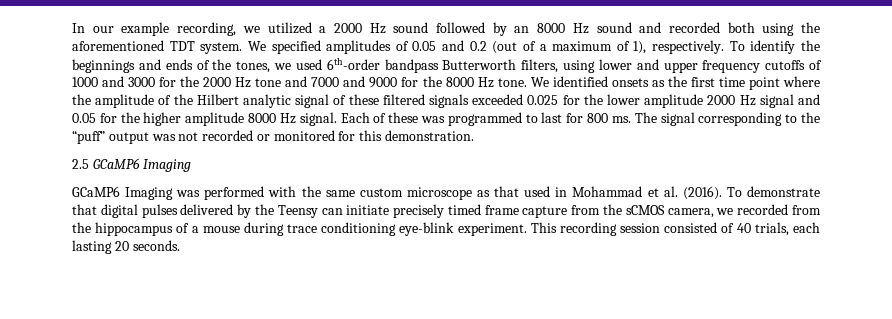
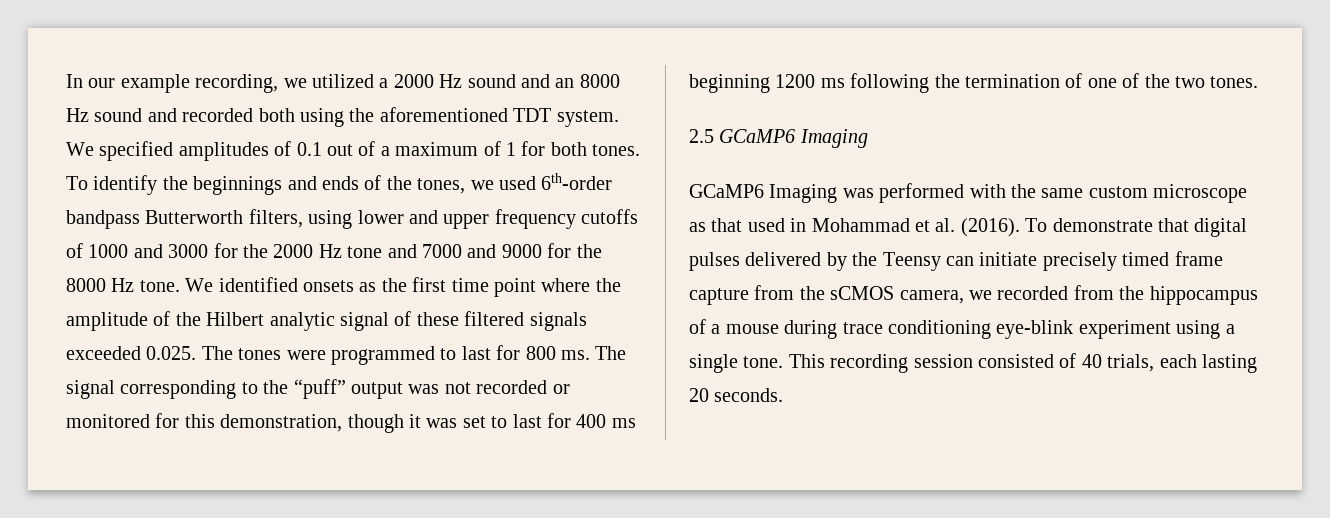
- In our example recording, we utilized a 2000 Hz sound followed by an 8000 Hz sound and recorded both using the aforementioned TDT system.
+ In our example recording, we utilized a 2000 Hz sound and an 8000 Hz sound and recorded both using the aforementioned TDT system.
- We specified amplitudes of 0.05 and 0.2 (out of a maximum of 1), respectively.
+ We specified amplitudes of 0.1 out of a maximum of 1 for both tones.
- We identified onsets as the first time point where the amplitude of the Hilbert analytic signal of these filtered signals exceeded 0.025 for the lower amplitude 2000 Hz signal and 0.05 for the higher amplitude 8000 Hz signal. Each of these was programmed to last for 800 ms.
+ We identified onsets as the first time point where the amplitude of the Hilbert analytic signal of these filtered signals exceeded 0.025. The tones were programmed to last for 800 ms.
- The signal corresponding to the “puff” output was not recorded or monitored for this demonstration.
+ The signal corresponding to the “puff” output was not recorded or monitored for this demonstration, though it was set to last for 400 ms beginning 1200 ms following the termination of one of the two tones.
- To demonstrate that digital pulses delivered by the Teensy can initiate precisely timed frame capture from the sCMOS camera, we recorded from the hippocampus of a mouse during trace conditioning eye-blink experiment.
+ To demonstrate that digital pulses delivered by the Teensy can initiate precisely timed frame capture from the sCMOS camera, we recorded from the hippocampus of a mouse during trace conditioning eye-blink experiment using a single tone.

